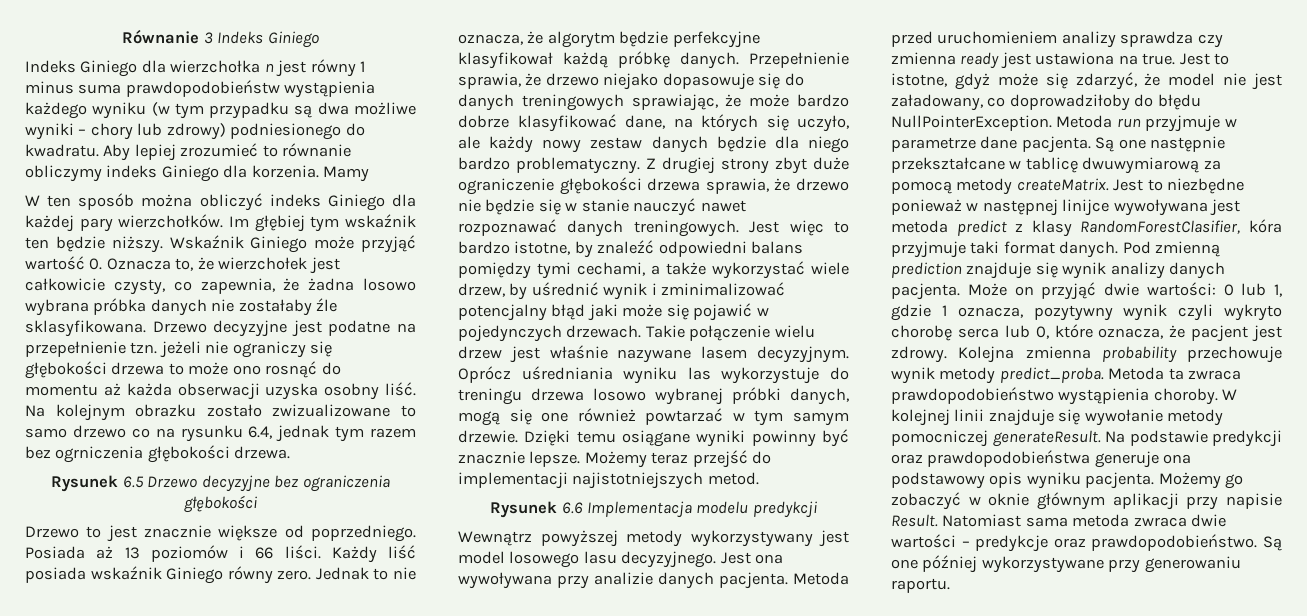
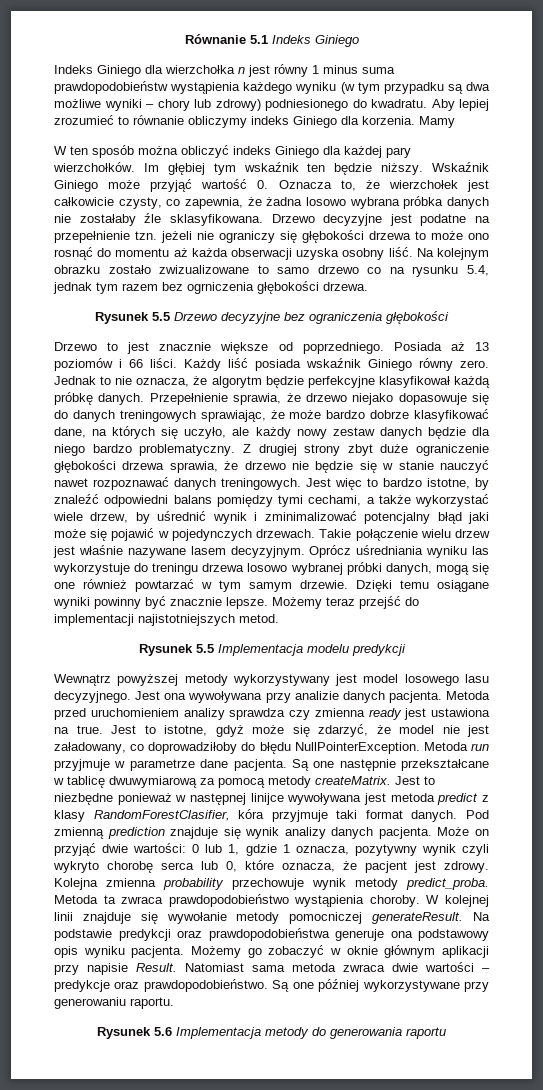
- Równanie 3 Indeks Giniego
+ Równanie 5.1 Indeks Giniego
- Na kolejnym obrazku zostało zwizualizowane to samo drzewo co na rysunku 6.4, jednak tym razem bez ogrniczenia głębokości drzewa.
+ Na kolejnym obrazku zostało zwizualizowane to samo drzewo co na rysunku 5.4, jednak tym razem bez ogrniczenia głębokości drzewa.
- Rysunek 6.5 Drzewo decyzyjne bez ograniczenia głębokości
+ Rysunek 5.5 Drzewo decyzyjne bez ograniczenia głębokości
- Rysunek 6.6 Implementacja modelu predykcji
+ Rysunek 5.5 Implementacja modelu predykcji
+ Rysunek 5.6 Implementacja metody do generowania raportu

